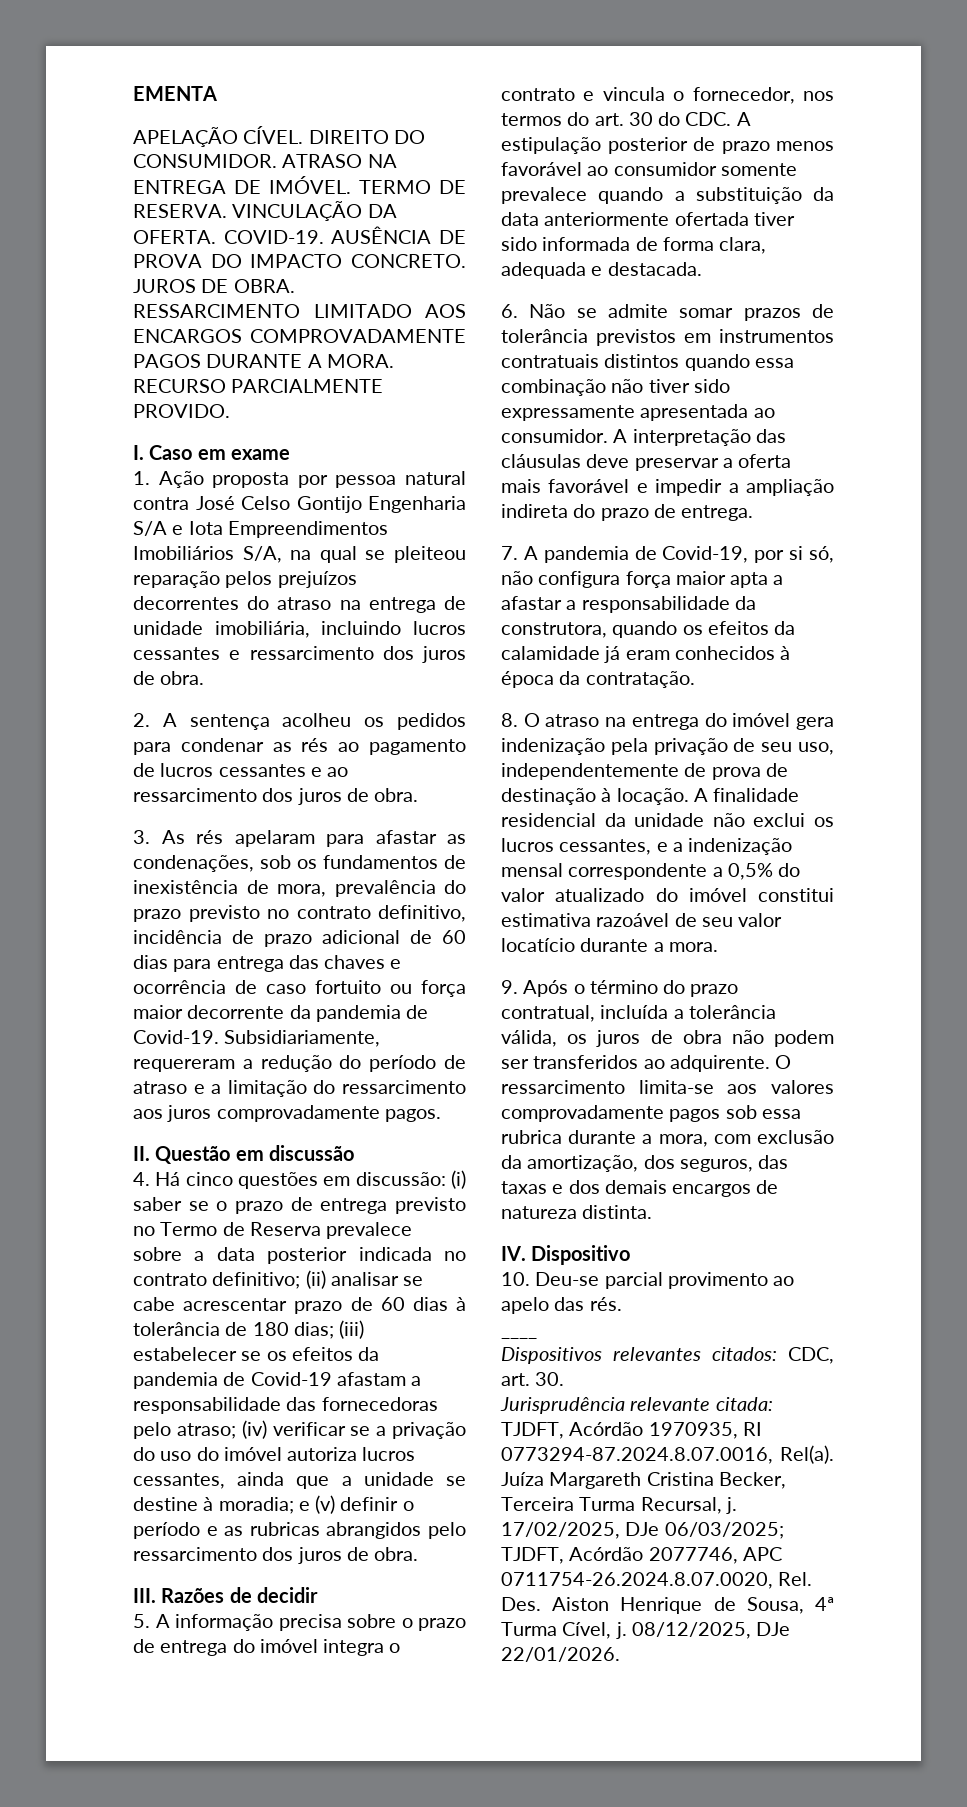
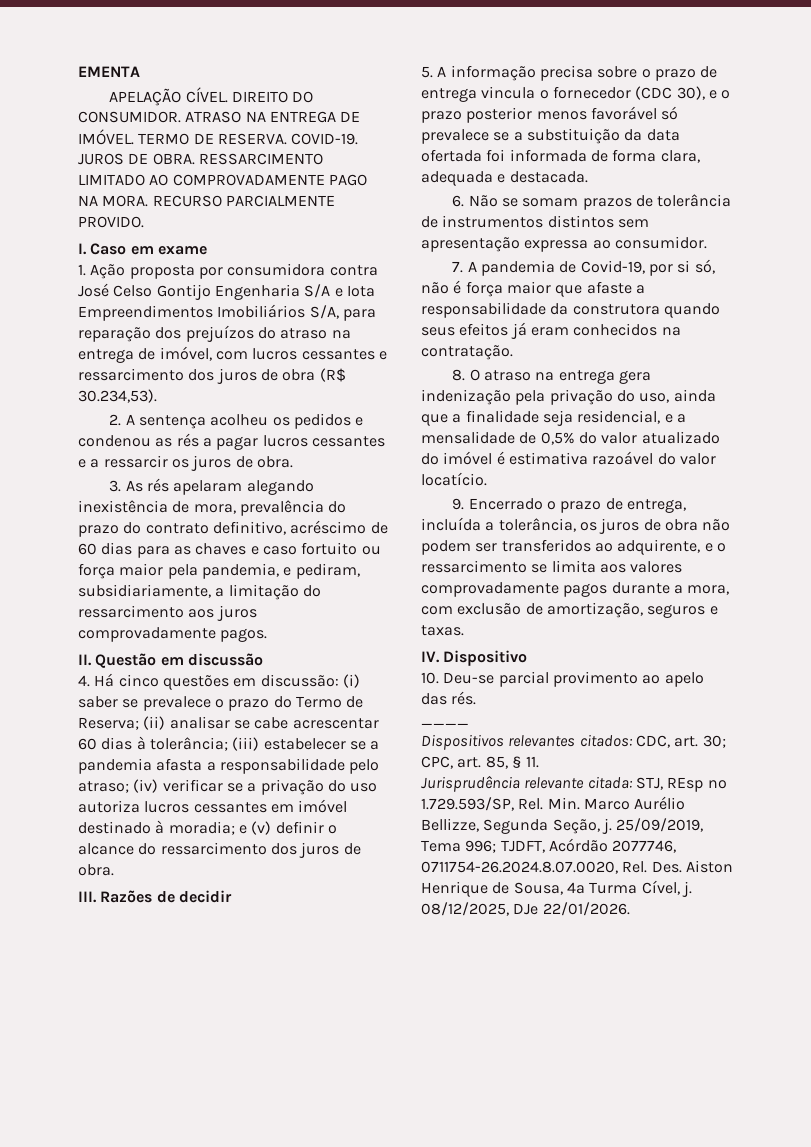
- VINCULAÇÃO DA OFERTA. COVID-19. AUSÊNCIA DE PROVA DO IMPACTO CONCRETO.
+ COVID-19.
- RESSARCIMENTO LIMITADO AOS ENCARGOS COMPROVADAMENTE PAGOS DURANTE A MORA.
+ RESSARCIMENTO LIMITADO AO COMPROVADAMENTE PAGO NA MORA.
- 1. Ação proposta por pessoa natural contra José Celso Gontijo Engenharia S/A e Iota Empreendimentos Imobiliários S/A, na qual se pleiteou reparação pelos prejuízos decorrentes do atraso na entrega de unidade imobiliária, incluindo lucros cessantes e ressarcimento dos juros de obra.
+ 1. Ação proposta por consumidora contra José Celso Gontijo Engenharia S/A e Iota Empreendimentos Imobiliários S/A, para reparação dos prejuízos do atraso na entrega de imóvel, com lucros cessantes e ressarcimento dos juros de obra (R$ 30.234,53).
- 2. A sentença acolheu os pedidos para condenar as rés ao pagamento de lucros cessantes e ao ressarcimento dos juros de obra.
+ 2. A sentença acolheu os pedidos e condenou as rés a pagar lucros cessantes e a ressarcir os juros de obra.
- 3. As rés apelaram para afastar as condenações, sob os fundamentos de inexistência de mora, prevalência do prazo previsto no contrato definitivo, incidência de prazo adicional de 60 dias para entrega das chaves e ocorrência de caso fortuito ou força maior decorrente da pandemia de Covid-19. Subsidiariamente, requereram a redução do período de atraso e a limitação do ressarcimento aos juros comprovadamente pagos.
+ 3. As rés apelaram alegando inexistência de mora, prevalência do prazo do contrato definitivo, acréscimo de 60 dias para as chaves e caso fortuito ou força maior pela pandemia, e pediram, subsidiariamente, a limitação do ressarcimento aos juros comprovadamente pagos.
- 4. Há cinco questões em discussão: (i) saber se o prazo de entrega previsto no Termo de Reserva prevalece sobre a data posterior indicada no contrato definitivo; (ii) analisar se cabe acrescentar prazo de 60 dias à tolerância de 180 dias; (iii) estabelecer se os efeitos da pandemia de Covid-19 afastam a responsabilidade das fornecedoras pelo atraso; (iv) verificar se a privação do uso do imóvel autoriza lucros cessantes, ainda que a unidade se destine à moradia; e (v) definir o período e as rubricas abrangidos pelo ressarcimento dos juros de obra.
+ 4. Há cinco questões em discussão: (i) saber se prevalece o prazo do Termo de Reserva; (ii) analisar se cabe acrescentar 60 dias à tolerância; (iii) estabelecer se a pandemia afasta a responsabilidade pelo atraso; (iv) verificar se a privação do uso autoriza lucros cessantes em imóvel destinado à moradia; e (v) definir o alcance do ressarcimento dos juros de obra.
- 5. A informação precisa sobre o prazo de entrega do imóvel integra o contrato e vincula o fornecedor, nos termos do art. 30 do CDC. A estipulação posterior de prazo menos favorável ao consumidor somente prevalece quando a substituição da data anteriormente ofertada tiver sido informada de forma clara, adequada e destacada.
+ 5. A informação precisa sobre o prazo de entrega vincula o fornecedor (CDC 30), e o prazo posterior menos favorável só prevalece se a substituição da data ofertada foi informada de forma clara, adequada e destacada.
- 6. Não se admite somar prazos de tolerância previstos em instrumentos contratuais distintos quando essa combinação não tiver sido expressamente apresentada ao consumidor. A interpretação das cláusulas deve preservar a oferta mais favorável e impedir a ampliação indireta do prazo de entrega.
+ 6. Não se somam prazos de tolerância de instrumentos distintos sem apresentação expressa ao consumidor.
- 7. A pandemia de Covid-19, por si só, não configura força maior apta a afastar a responsabilidade da construtora, quando os efeitos da calamidade já eram conhecidos à época da contratação.
+ 7. A pandemia de Covid-19, por si só, não é força maior que afaste a responsabilidade da construtora quando seus efeitos já eram conhecidos na contratação.
- 8. O atraso na entrega do imóvel gera indenização pela privação de seu uso, independentemente de prova de destinação à locação. A finalidade residencial da unidade não exclui os lucros cessantes, e a indenização mensal correspondente a 0,5% do valor atualizado do imóvel constitui estimativa razoável de seu valor locatício durante a mora.
- 9. Após o término do prazo contratual, incluída a tolerância válida, os juros de obra não podem ser transferidos ao adquirente. O ressarcimento limita-se aos valores comprovadamente pagos sob essa rubrica durante a mora, com exclusão da amortização, dos seguros, das taxas e dos demais encargos de natureza distinta.
+ 8. O atraso na entrega gera indenização pela privação do uso, ainda que a finalidade seja residencial, e a mensalidade de 0,5% do valor atualizado do imóvel é estimativa razoável do valor locatício.
+ 9. Encerrado o prazo de entrega, incluída a tolerância, os juros de obra não podem ser transferidos ao adquirente, e o ressarcimento se limita aos valores comprovadamente pagos durante a mora, com exclusão de amortização, seguros e taxas.
- Dispositivos relevantes citados: CDC, art. 30.
- Jurisprudência relevante citada: TJDFT, Acórdão 1970935, RI 0773294-87.2024.8.07.0016, Rel(a). Juíza Margareth Cristina Becker, Terceira Turma Recursal, j. 17/02/2025, DJe 06/03/2025; TJDFT, Acórdão 2077746, APC 0711754-26.2024.8.07.0020, Rel. Des. Aiston Henrique de Sousa, 4ª Turma Cível, j.
+ Dispositivos relevantes citados: CDC, art. 30; CPC, art. 85, § 11.
+ Jurisprudência relevante citada: STJ, REsp nº 1.729.593/SP, Rel. Min. Marco Aurélio Bellizze, Segunda Seção, j. 25/09/2019, Tema 996; TJDFT, Acórdão 2077746, 0711754-26.2024.8.07.0020, Rel. Des. Aiston Henrique de Sousa, 4ª Turma Cível, j.

